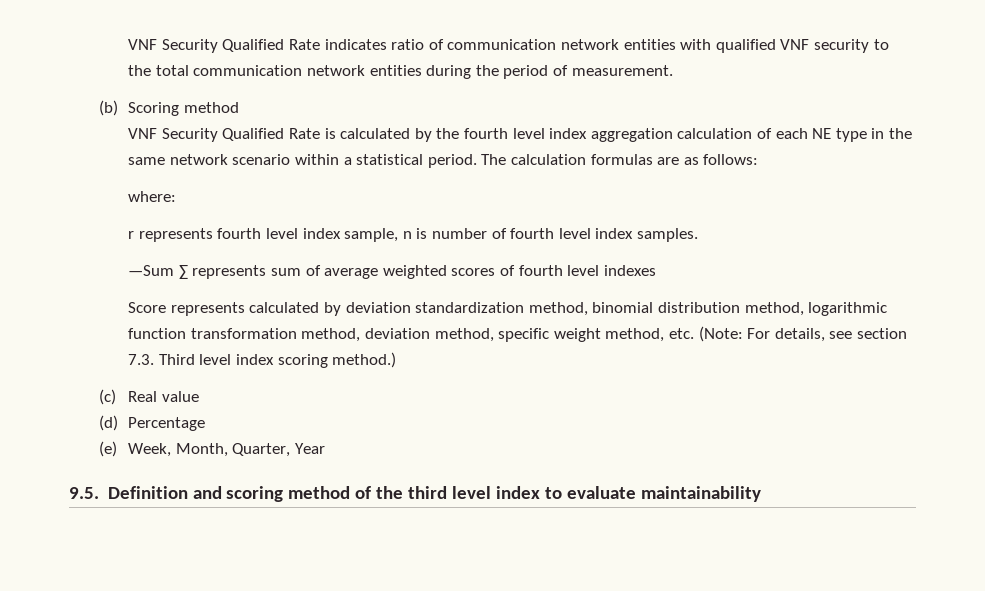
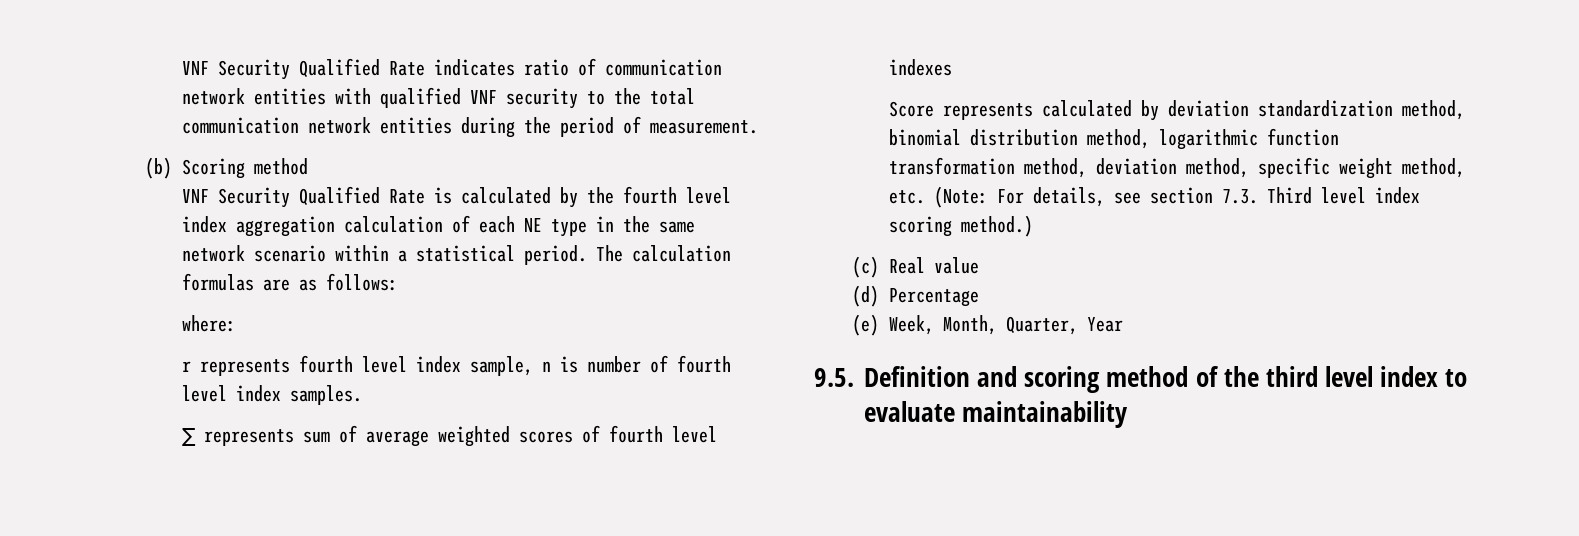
- —Sum ∑ represents sum of average weighted scores of fourth level indexes
+ ∑ represents sum of average weighted scores of fourth level indexes

